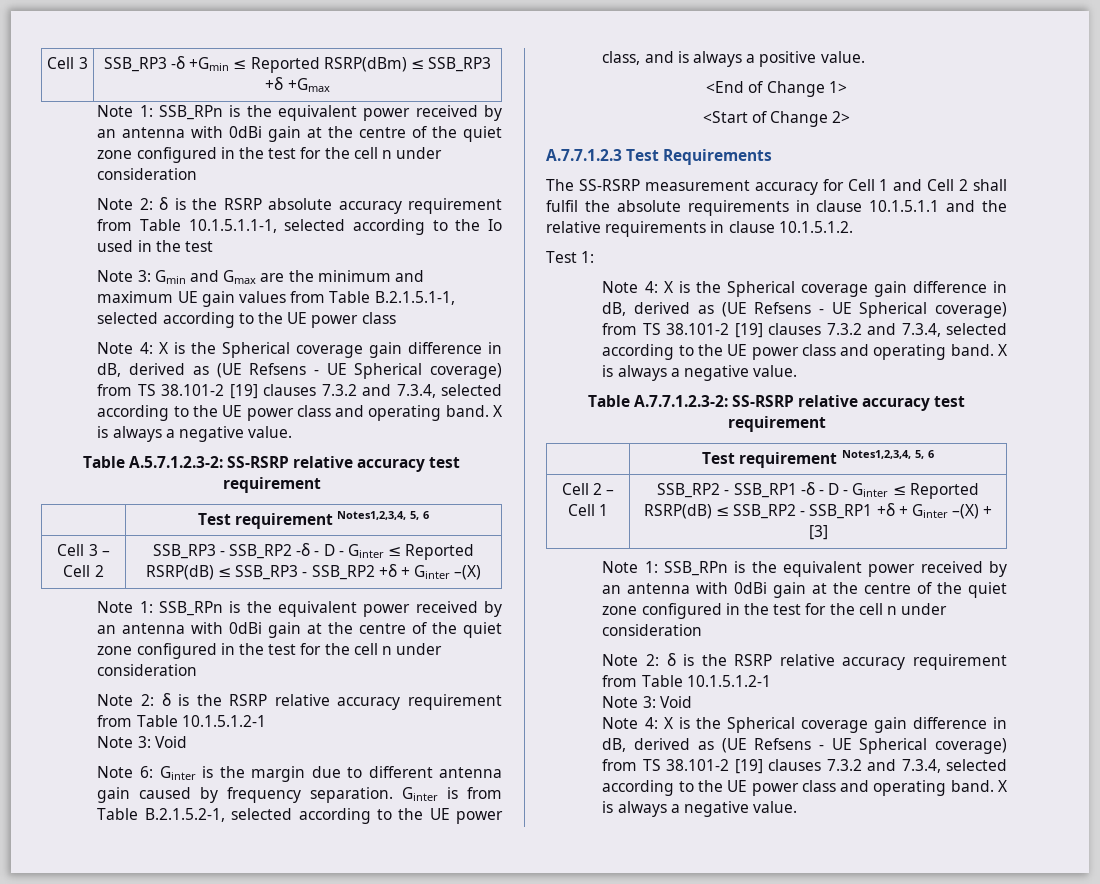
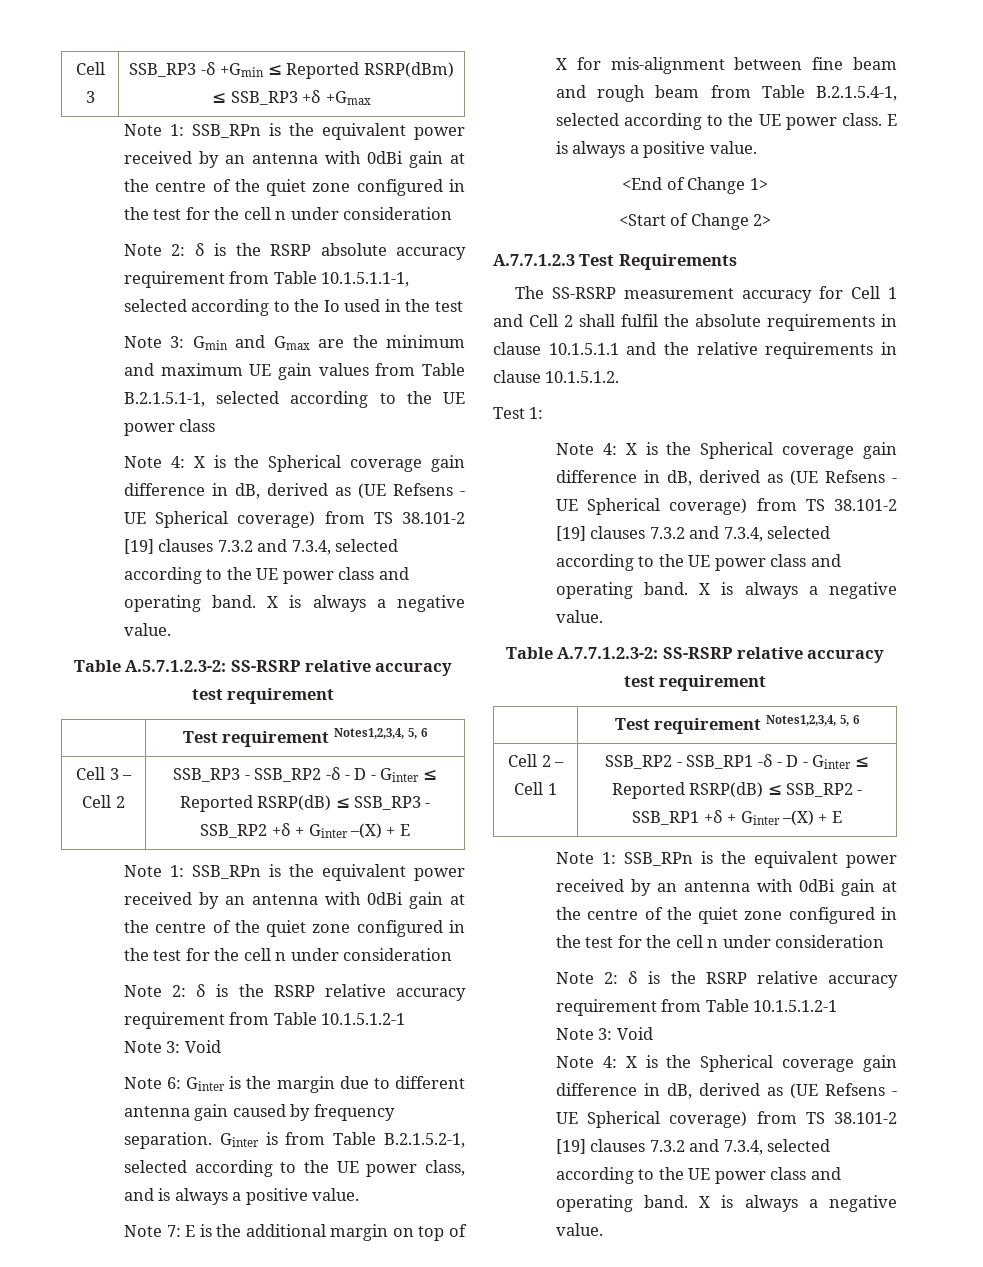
- Cell 3 – Cell 2 | SSB_RP3 - SSB_RP2 -δ - D - Ginter ≤ Reported RSRP(dB) ≤ SSB_RP3 - SSB_RP2 +δ + Ginter –(X)
+ Cell 3 – Cell 2 | SSB_RP3 - SSB_RP2 -δ - D - Ginter ≤ Reported RSRP(dB) ≤ SSB_RP3 - SSB_RP2 +δ + Ginter –(X) + E
+ Note 7: E is the additional margin on top of X for mis-alignment between fine beam and rough beam from Table B.2.1.5.4-1, selected according to the UE power class. E is always a positive value.
- Cell 2 – Cell 1 | SSB_RP2 - SSB_RP1 -δ - D - Ginter ≤ Reported RSRP(dB) ≤ SSB_RP2 - SSB_RP1 +δ + Ginter –(X) + [3]
+ Cell 2 – Cell 1 | SSB_RP2 - SSB_RP1 -δ - D - Ginter ≤ Reported RSRP(dB) ≤ SSB_RP2 - SSB_RP1 +δ + Ginter –(X) + E

